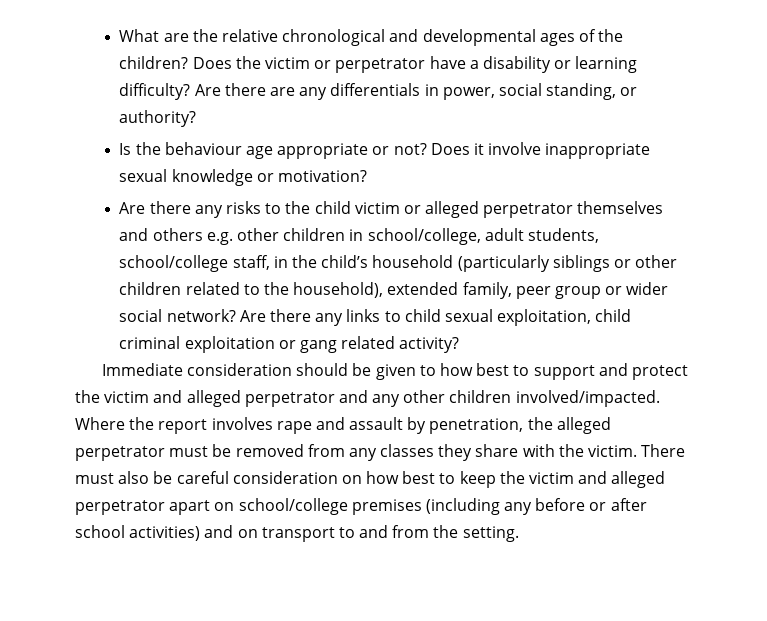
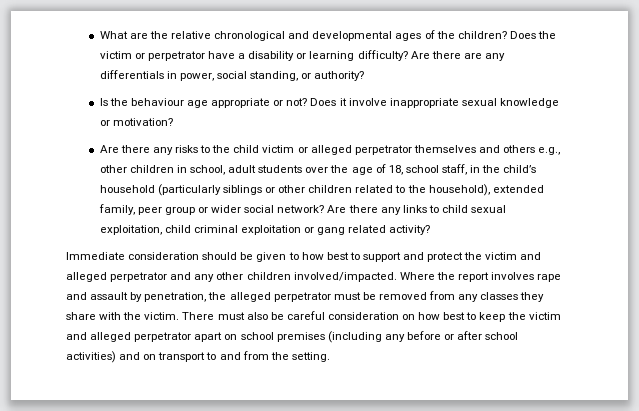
- Are there any risks to the child victim or alleged perpetrator themselves and others e.g. other children in school/college, adult students, school/college staff, in the child’s household (particularly siblings or other children related to the household), extended family, peer group or wider social network?
+ Are there any risks to the child victim or alleged perpetrator themselves and others e.g., other children in school, adult students over the age of 18, school staff, in the child’s household (particularly siblings or other children related to the household), extended family, peer group or wider social network?
- There must also be careful consideration on how best to keep the victim and alleged perpetrator apart on school/college premises (including any before or after school activities) and on transport to and from the setting.
+ There must also be careful consideration on how best to keep the victim and alleged perpetrator apart on school premises (including any before or after school activities) and on transport to and from the setting.

